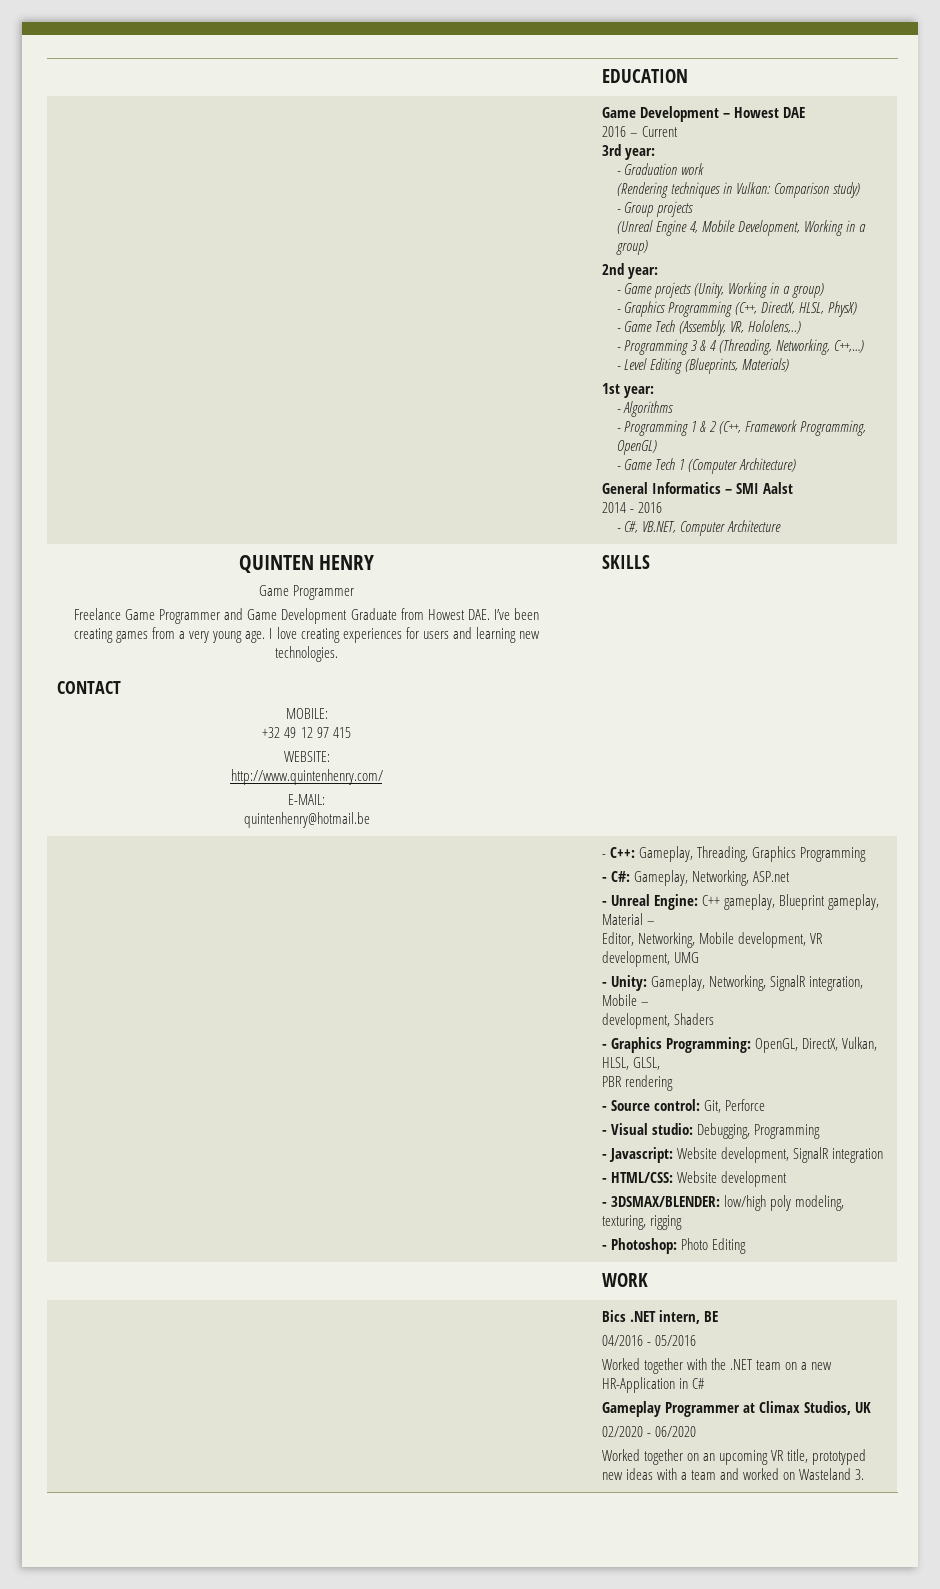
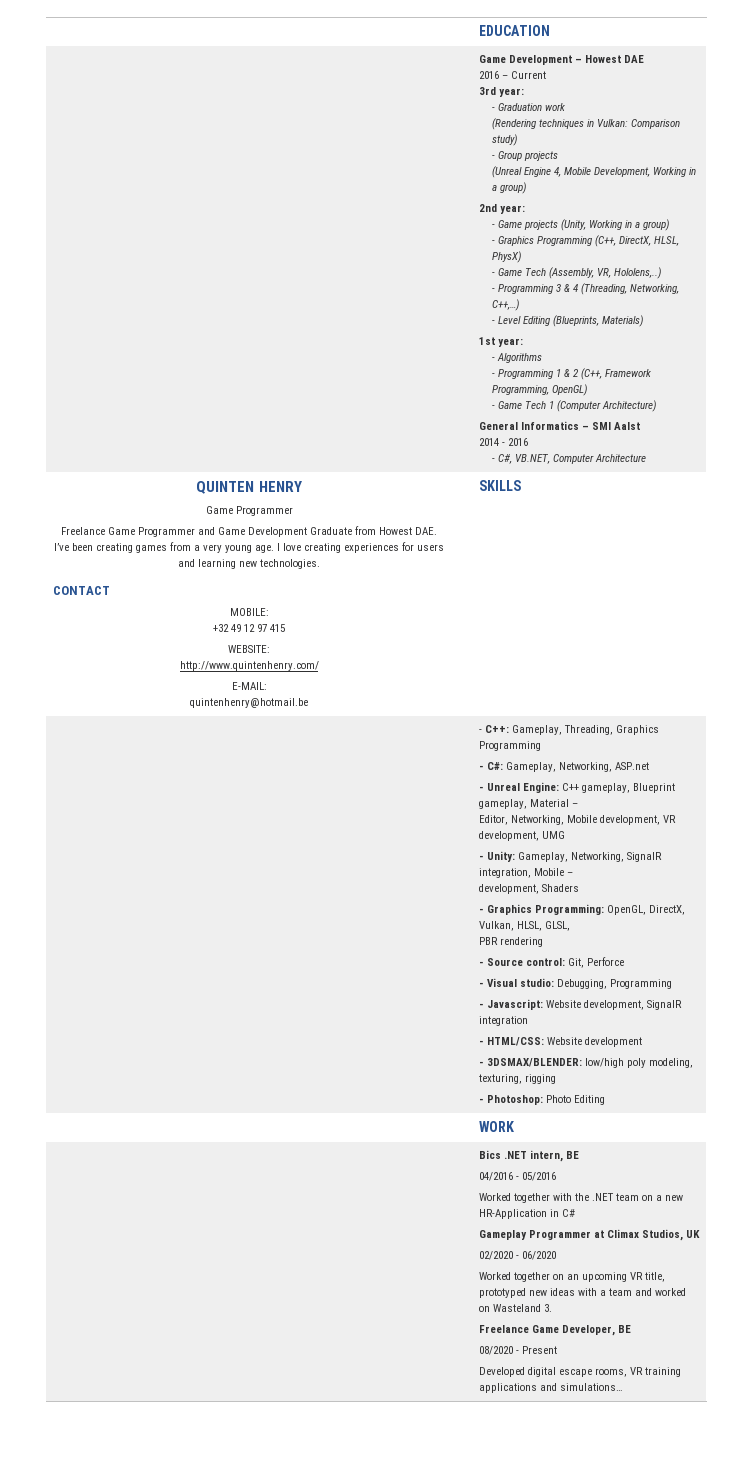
+ Freelance Game Developer, BE
+ 08/2020 - Present
+ Developed digital escape rooms, VR training applications and simulations…

